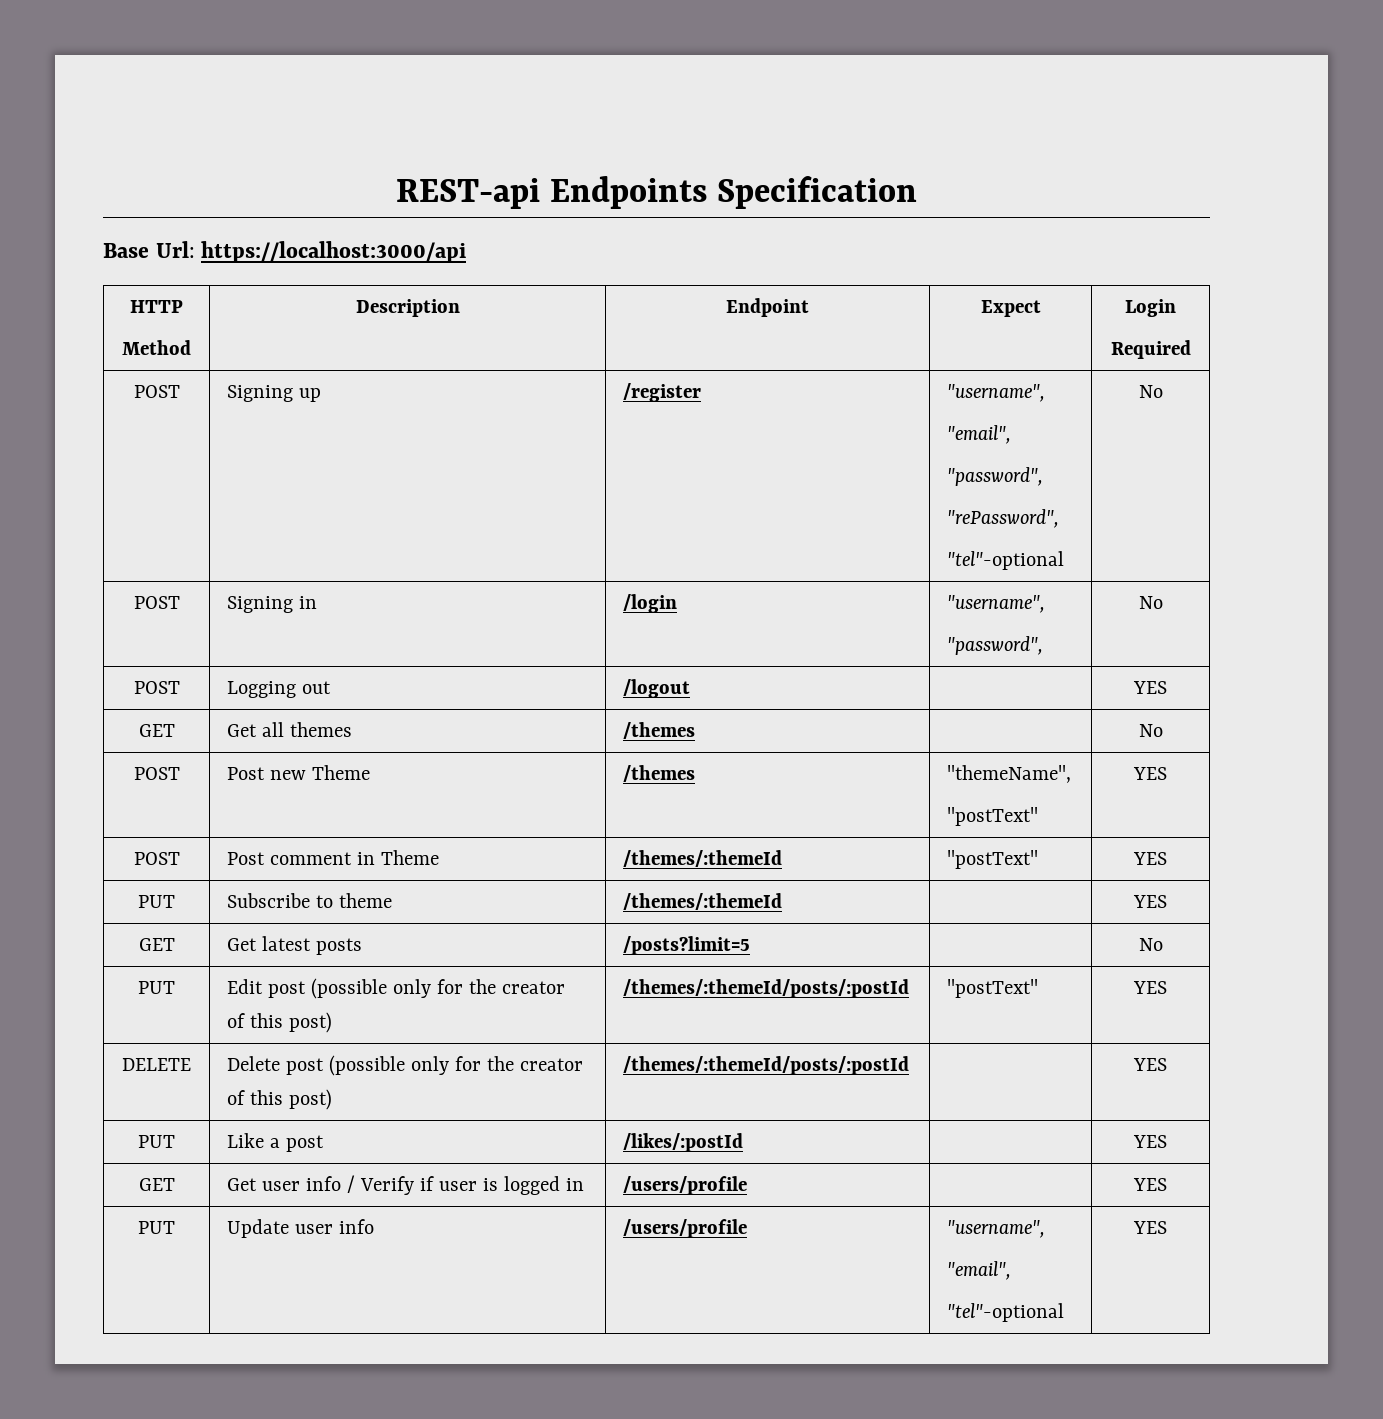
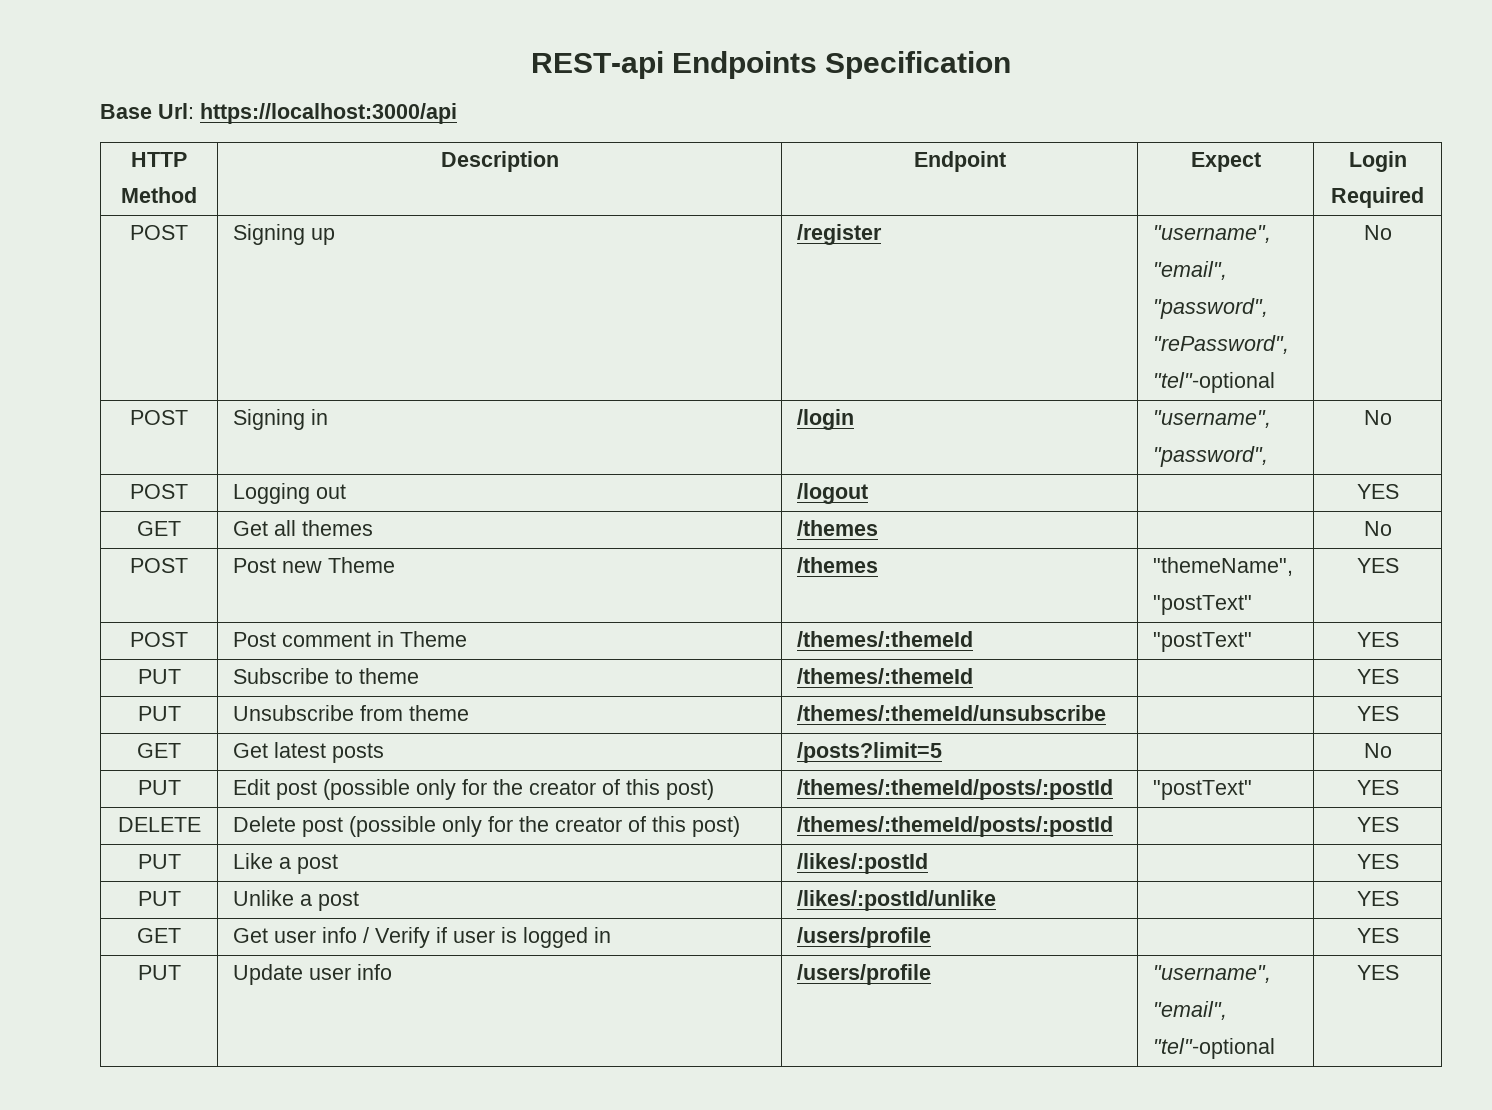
+ PUT | Unsubscribe from theme | /themes/:themeId/unsubscribe | | YES
+ PUT | Unlike a post | /likes/:postId/unlike | | YES

